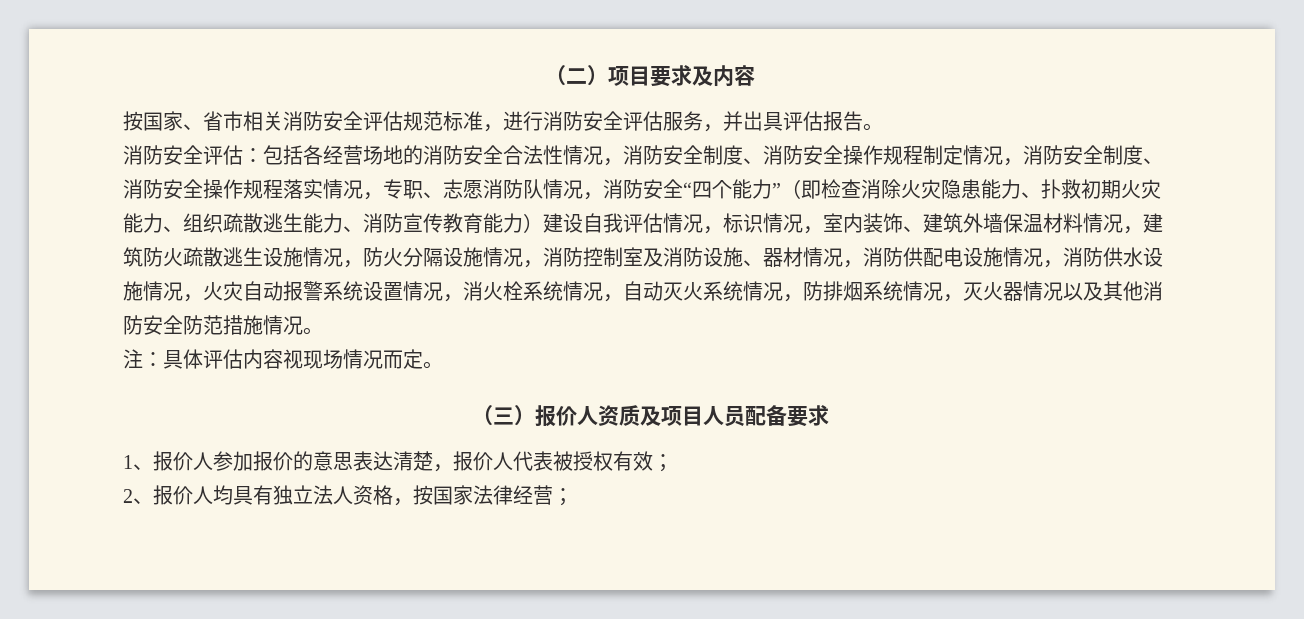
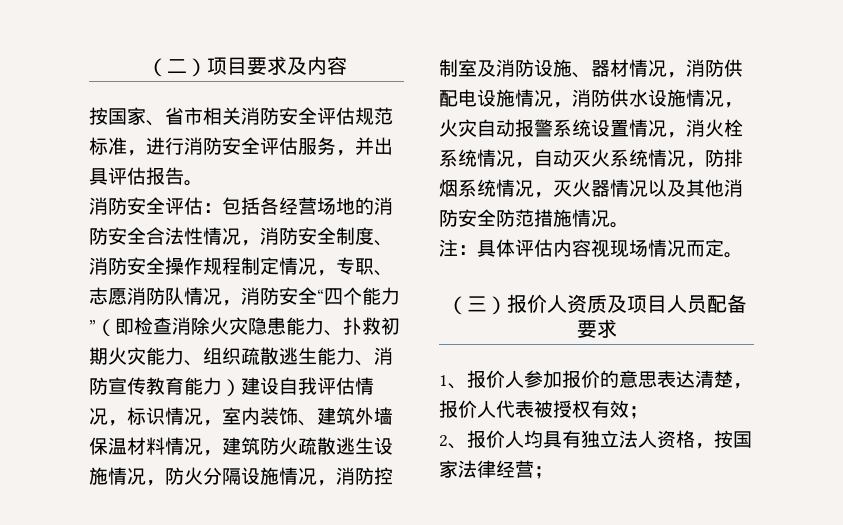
- 按国家、省市相关消防安全评估规范标准，进行消防安全评估服务，并岀具评估报告。
+ 按国家、省市相关消防安全评估规范标准，进行消防安全评估服务，并出具评估报告。
- 包括各经营场地的消防安全合法性情况，消防安全制度、消防安全操作规程制定情况，消防安全制度、消防安全操作规程落实情况，专职、志愿消防队情况，消防安全“四个能力”（即检查消除火灾隐患能力、扑救初期火灾能力、组织疏散逃生能力、消防宣传教育能力）建设自我评估情况，标识情况，室内装饰、建筑外墙保温材料情况，建筑防火疏散逃生设施情况，防火分隔设施情况，消防控制室及消防设施、器材情况，消防供配电设施情况，消防供水设施情况，火灾自动报警系统设置情况，消火栓系统情况，自动灭火系统情况，防排烟系统情况，灭火器情况以及其他消防安全防范措施情况。
+ 包括各经营场地的消防安全合法性情况，消防安全制度、消防安全操作规程制定情况，专职、志愿消防队情况，消防安全“四个能力”（即检查消除火灾隐患能力、扑救初期火灾能力、组织疏散逃生能力、消防宣传教育能力）建设自我评估情况，标识情况，室内装饰、建筑外墙保温材料情况，建筑防火疏散逃生设施情况，防火分隔设施情况，消防控制室及消防设施、器材情况，消防供配电设施情况，消防供水设施情况，火灾自动报警系统设置情况，消火栓系统情况，自动灭火系统情况，防排烟系统情况，灭火器情况以及其他消防安全防范措施情况。

